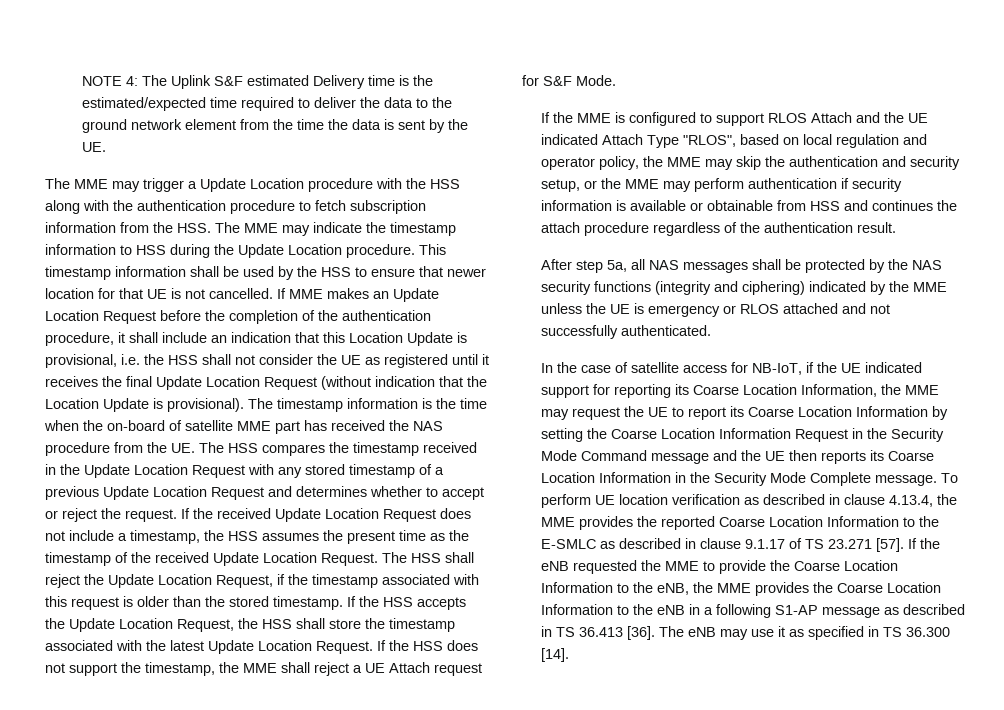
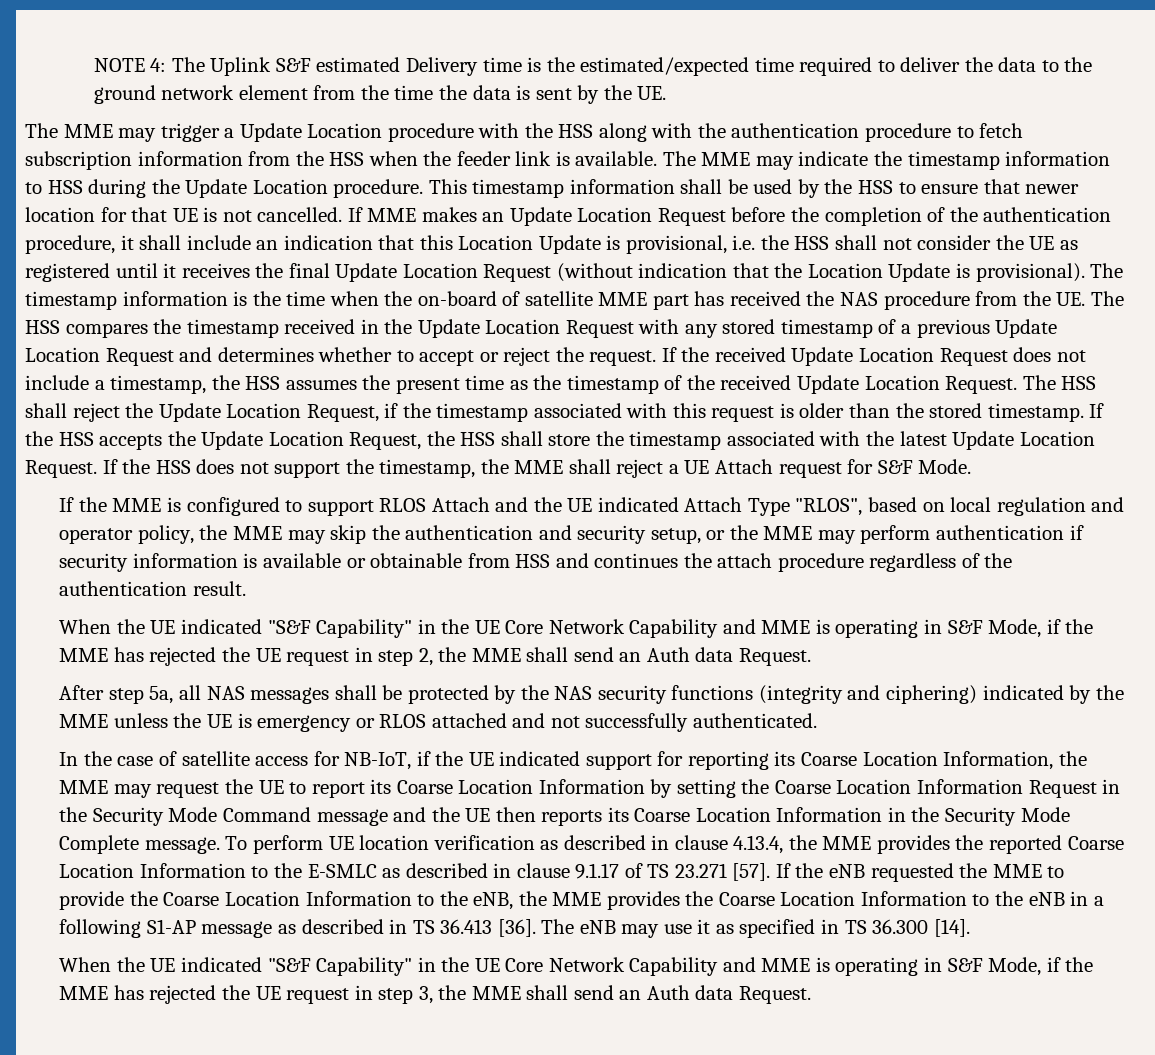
- The MME may trigger a Update Location procedure with the HSS along with the authentication procedure to fetch subscription information from the HSS. The MME may indicate the timestamp information to HSS during the Update Location procedure.
+ The MME may trigger a Update Location procedure with the HSS along with the authentication procedure to fetch subscription information from the HSS when the feeder link is available. The MME may indicate the timestamp information to HSS during the Update Location procedure.
+ When the UE indicated "S&F Capability" in the UE Core Network Capability and MME is operating in S&F Mode, if the MME has rejected the UE request in step 2, the MME shall send an Auth data Request.
+ When the UE indicated "S&F Capability" in the UE Core Network Capability and MME is operating in S&F Mode, if the MME has rejected the UE request in step 3, the MME shall send an Auth data Request.

